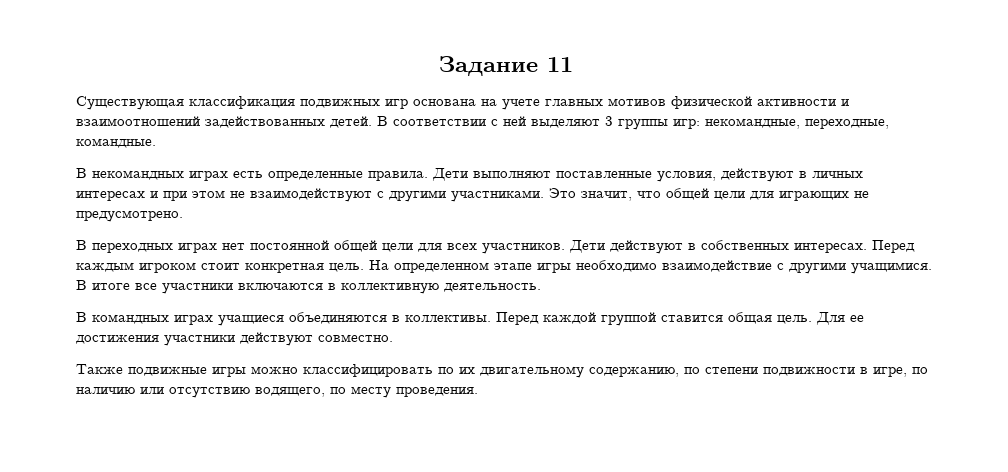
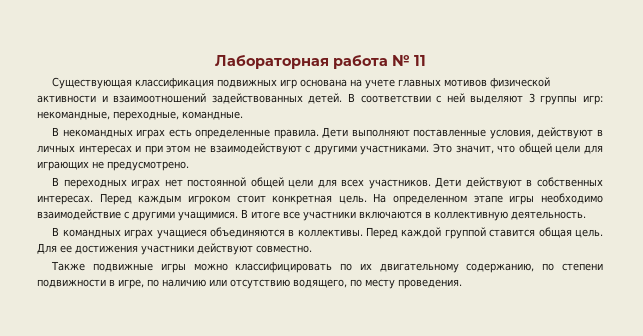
- Задание 11
+ Лабораторная работа № 11

